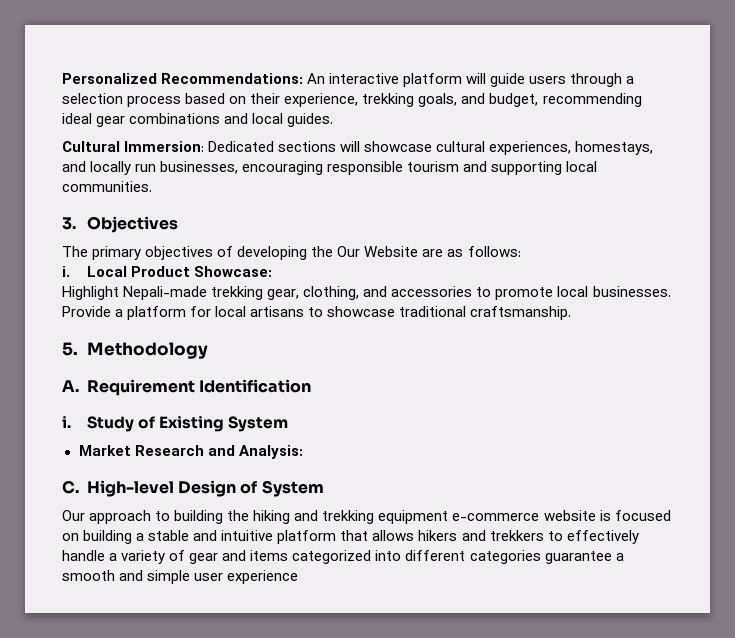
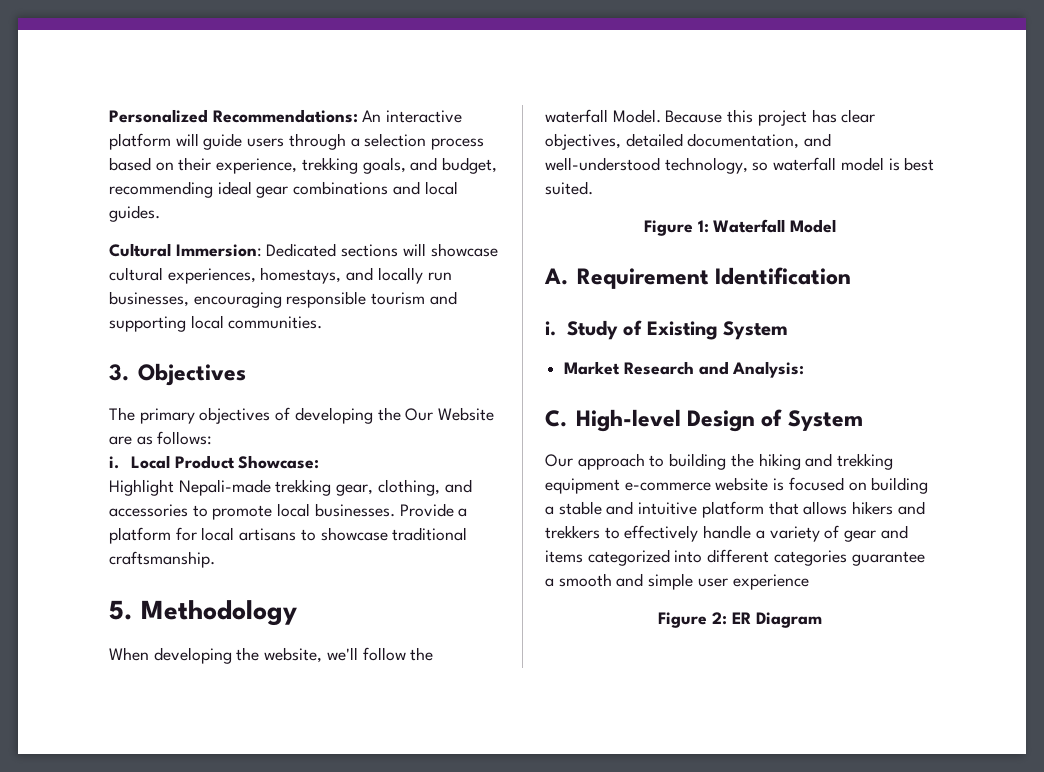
+ When developing the website, we'll follow the waterfall Model. Because this project has clear objectives, detailed documentation, and well-understood technology, so waterfall model is best suited.
+ Figure 1: Waterfall Model
+ Figure 2: ER Diagram

